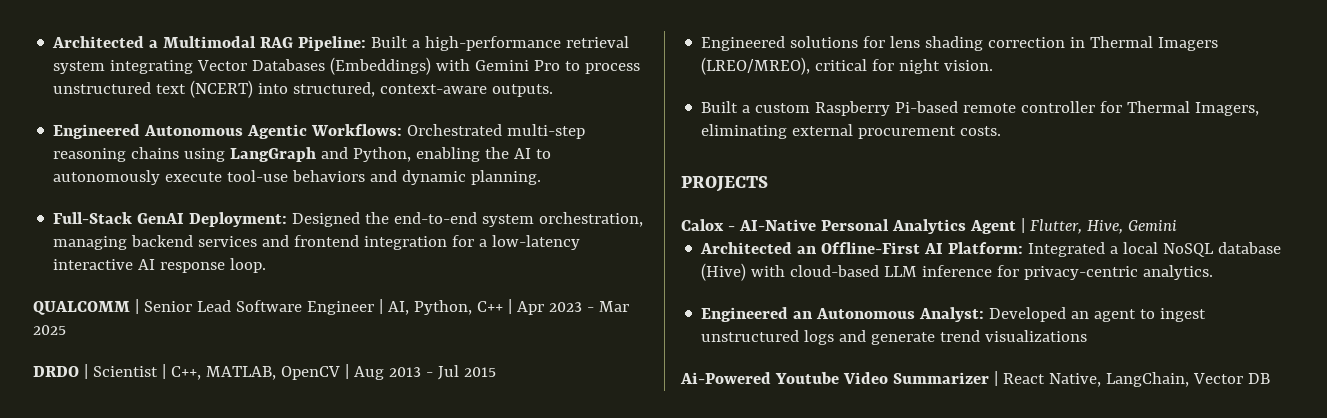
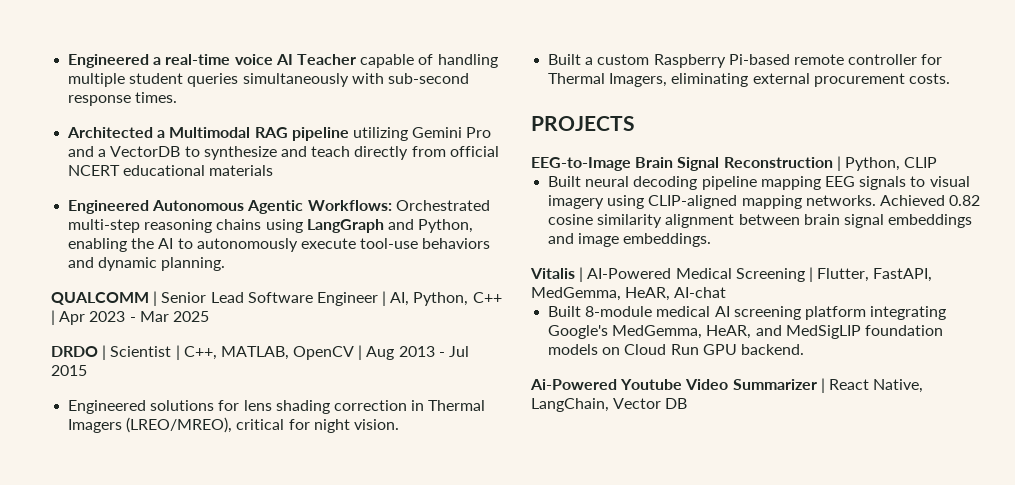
- Architected a Multimodal RAG Pipeline: Built a high-performance retrieval system integrating Vector Databases (Embeddings) with Gemini Pro to process unstructured text (NCERT) into structured, context-aware outputs.
+ Engineered a real-time voice AI Teacher capable of handling multiple student queries simultaneously with sub-second response times.
+ Architected a Multimodal RAG pipeline utilizing Gemini Pro and a VectorDB to synthesize and teach directly from official NCERT educational materials
- Full-Stack GenAI Deployment: Designed the end-to-end system orchestration, managing backend services and frontend integration for a low-latency interactive AI response loop.
- Calox - AI-Native Personal Analytics Agent | Flutter, Hive, Gemini
- Architected an Offline-First AI Platform: Integrated a local NoSQL database (Hive) with cloud-based LLM inference for privacy-centric analytics.
- Engineered an Autonomous Analyst: Developed an agent to ingest unstructured logs and generate trend visualizations
+ EEG-to-Image Brain Signal Reconstruction | Python, CLIP
+ Built neural decoding pipeline mapping EEG signals to visual imagery using CLIP-aligned mapping networks. Achieved 0.82 cosine similarity alignment between brain signal embeddings and image embeddings.
+ Vitalis | AI-Powered Medical Screening | Flutter, FastAPI, MedGemma, HeAR, AI-chat
+ Built 8-module medical AI screening platform integrating Google's MedGemma, HeAR, and MedSigLIP foundation models on Cloud Run GPU backend.

